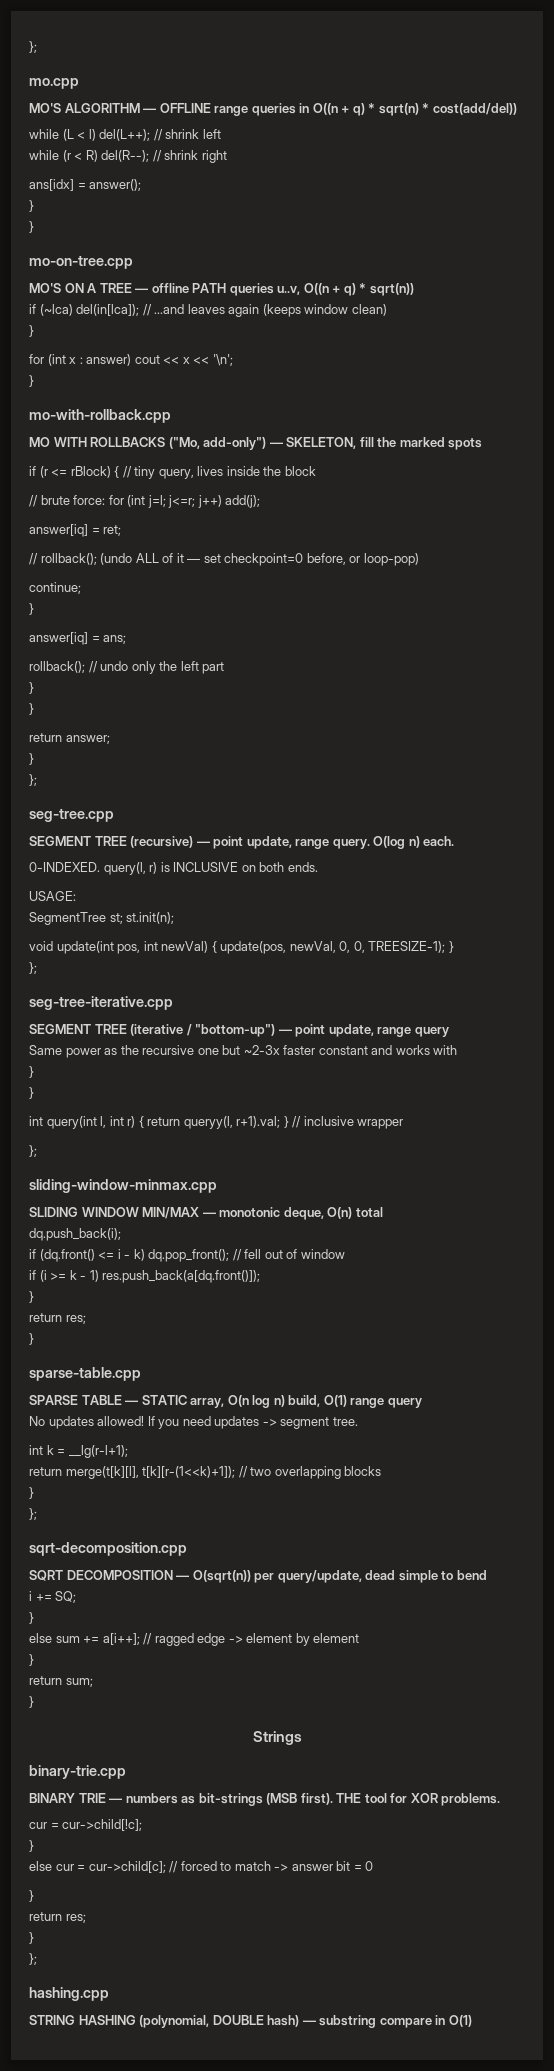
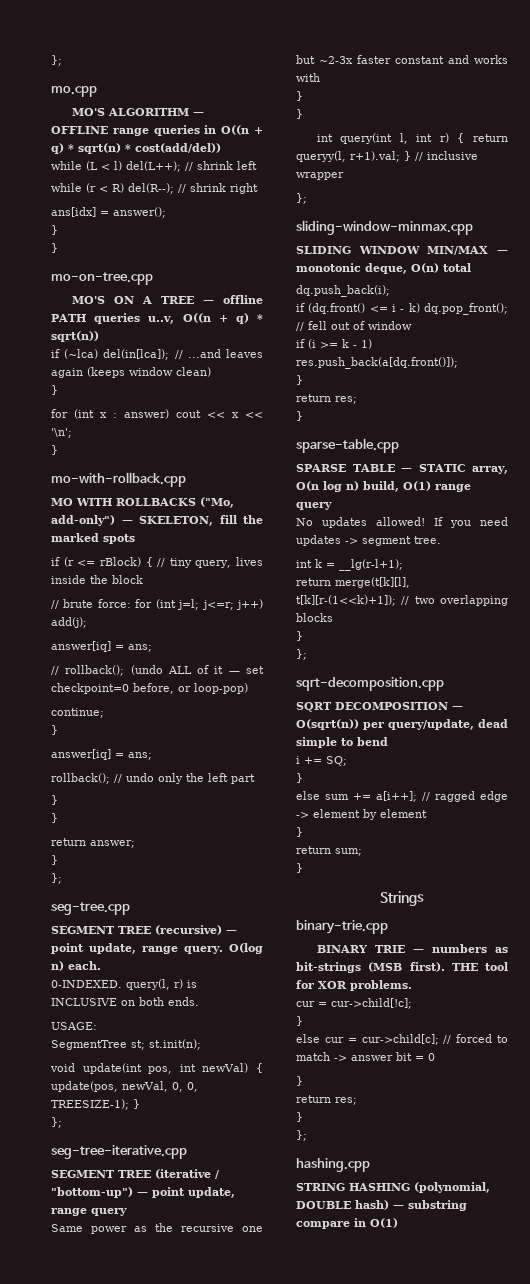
  // brute force: for (int j=l; j<=r; j++) add(j);
- answer[iq] = ret;
+ answer[iq] = ans;

